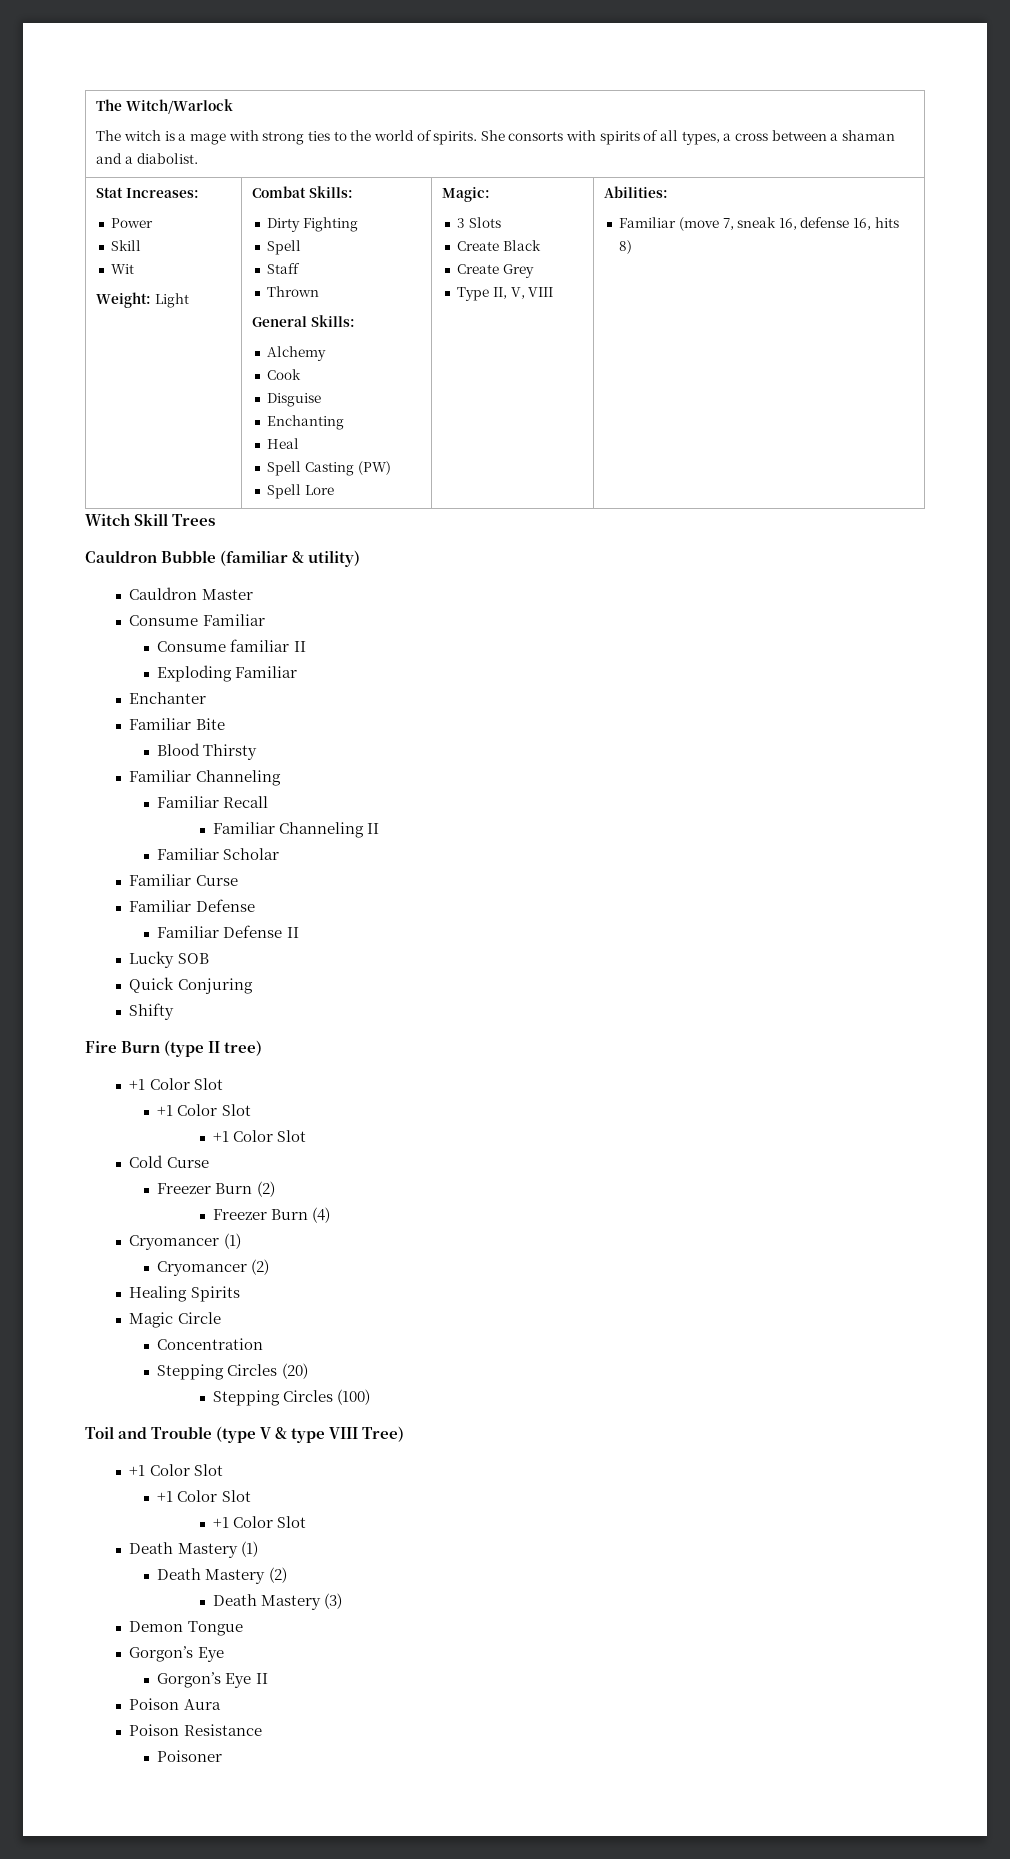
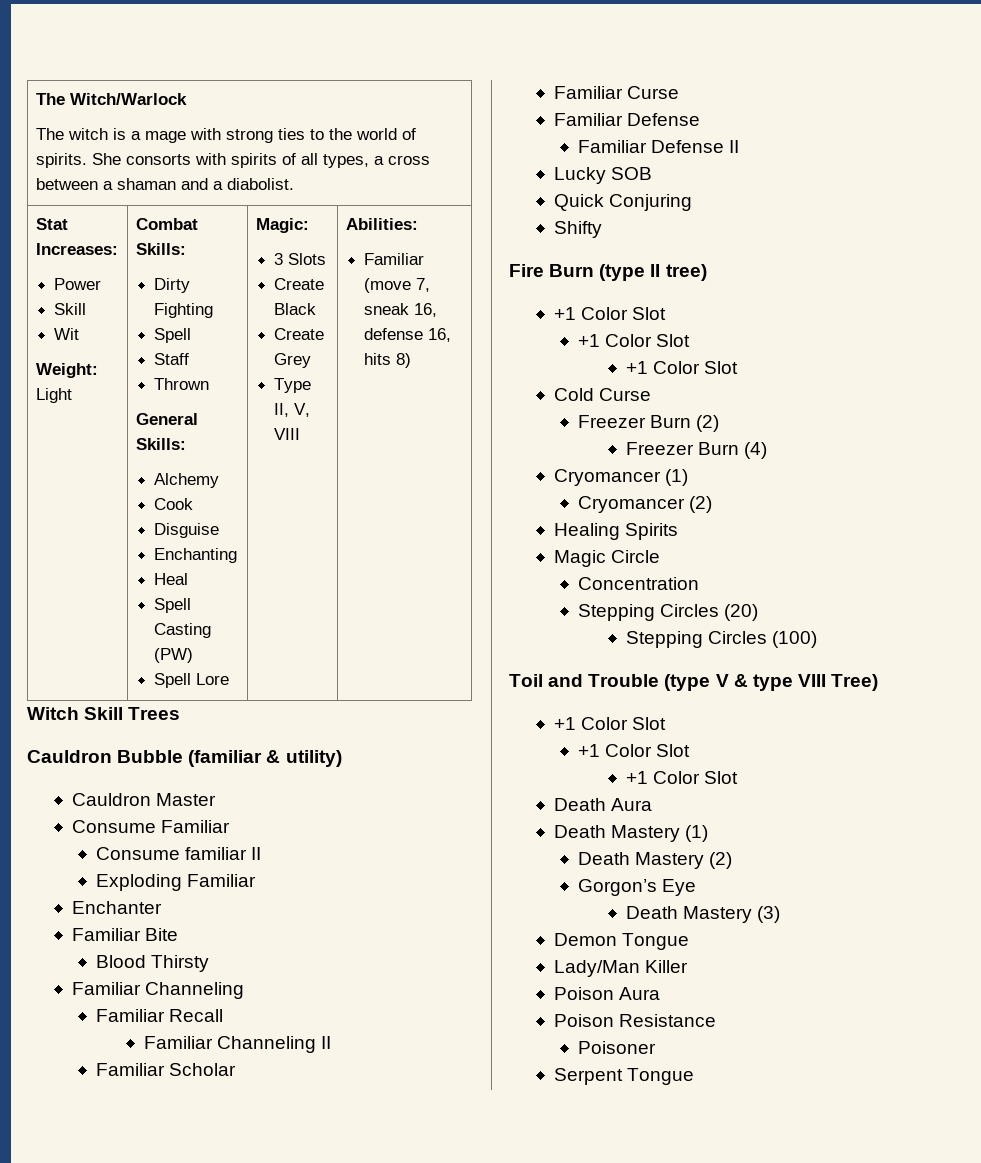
+ Death Aura
+ Gorgon’s Eye
  Demon Tongue
- Gorgon’s Eye
- Gorgon’s Eye II
+ Lady/Man Killer
+ Serpent Tongue

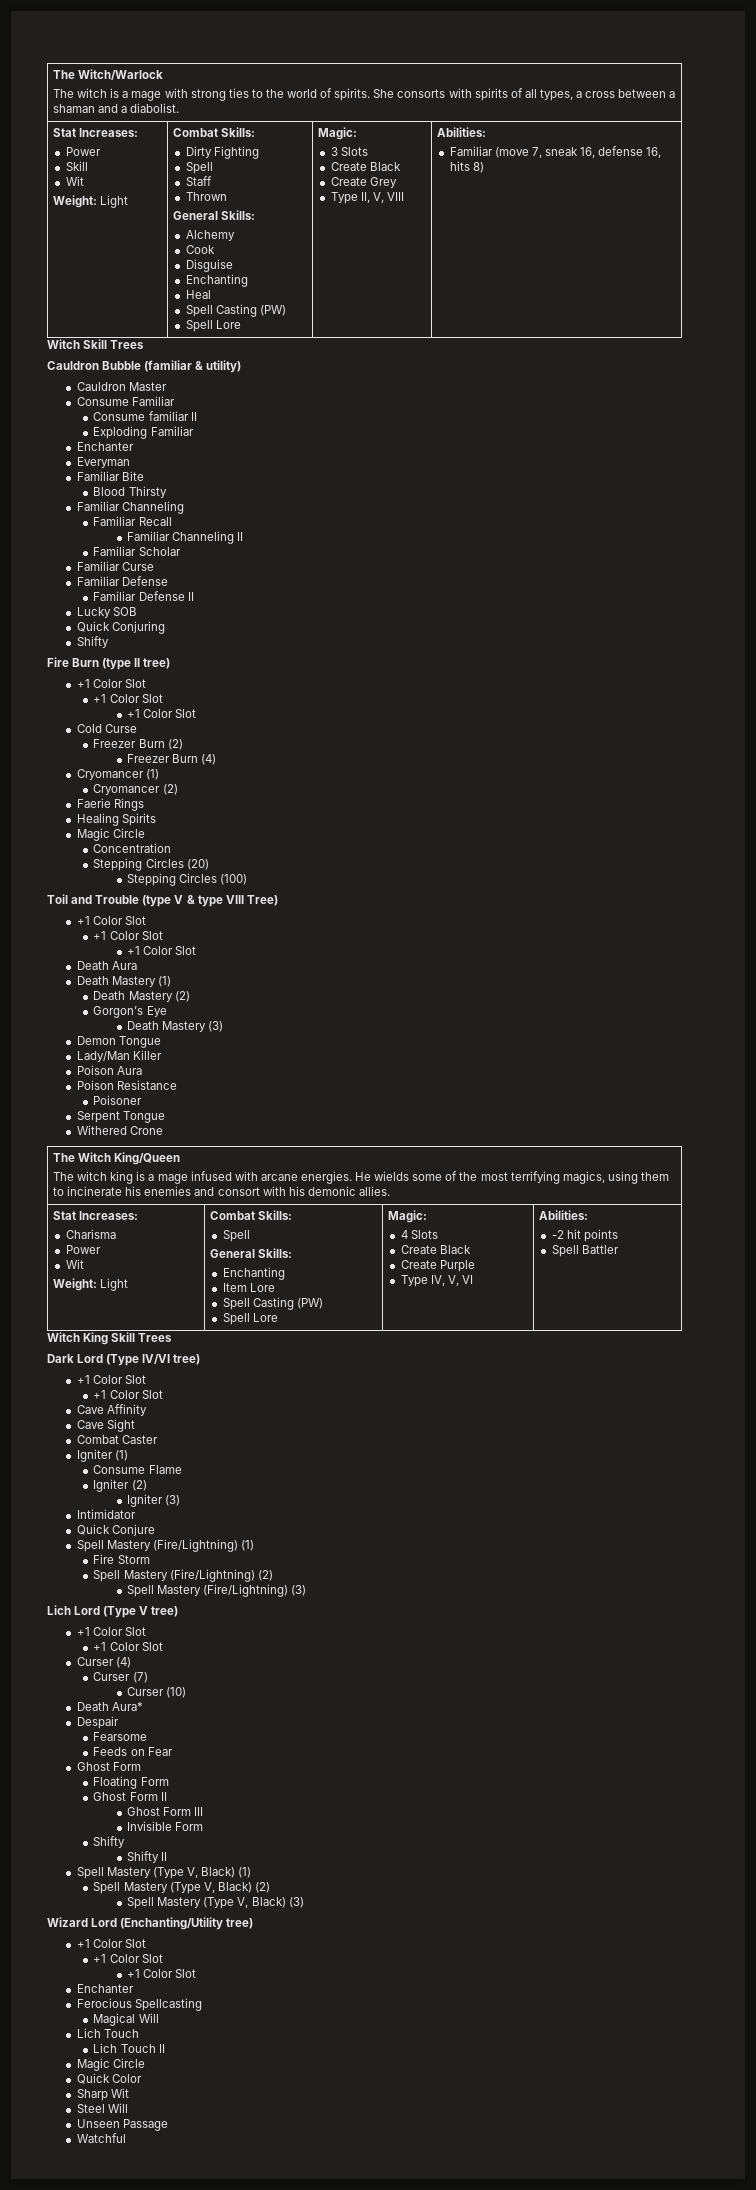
+ Everyman
+ Faerie Rings
+ Withered Crone
+ The Witch King/Queen
+ The witch king is a mage infused with arcane energies. He wields some of the most terrifying magics, using them to incinerate his enemies and consort with his demonic allies.
+ Stat Increases:
+ Charisma
+ Power
+ Wit
+ Weight: Light | Combat Skills:
+ Spell
+ General Skills:
+ Enchanting
+ Item Lore
+ Spell Casting (PW)
+ Spell Lore | Magic:
+ 4 Slots
+ Create Black
+ Create Purple
+ Type IV, V, VI | Abilities:
+ -2 hit points
+ Spell Battler
+ Witch King Skill Trees
+ Dark Lord (Type IV/VI tree)
+ +1 Color Slot
+ +1 Color Slot
+ Cave Affinity
+ Cave Sight
+ Combat Caster
+ Igniter (1)
+ Consume Flame
+ Igniter (2)
+ Igniter (3)
+ Intimidator
+ Quick Conjure
+ Spell Mastery (Fire/Lightning) (1)
+ Fire Storm
+ Spell Mastery (Fire/Lightning) (2)
+ Spell Mastery (Fire/Lightning) (3)
+ Lich Lord (Type V tree)
+ +1 Color Slot
+ +1 Color Slot
+ Curser (4)
+ Curser (7)
+ Curser (10)
+ Death Aura*
+ Despair
+ Fearsome
+ Feeds on Fear
+ Ghost Form
+ Floating Form
+ Ghost Form II
+ Ghost Form III
+ Invisible Form
+ Shifty
+ Shifty II
+ Spell Mastery (Type V, Black) (1)
+ Spell Mastery (Type V, Black) (2)
+ Spell Mastery (Type V, Black) (3)
+ Wizard Lord (Enchanting/Utility tree)
+ +1 Color Slot
+ +1 Color Slot
+ +1 Color Slot
+ Enchanter
+ Ferocious Spellcasting
+ Magical Will
+ Lich Touch
+ Lich Touch II
+ Magic Circle
+ Quick Color
+ Sharp Wit
+ Steel Will
+ Unseen Passage
+ Watchful

